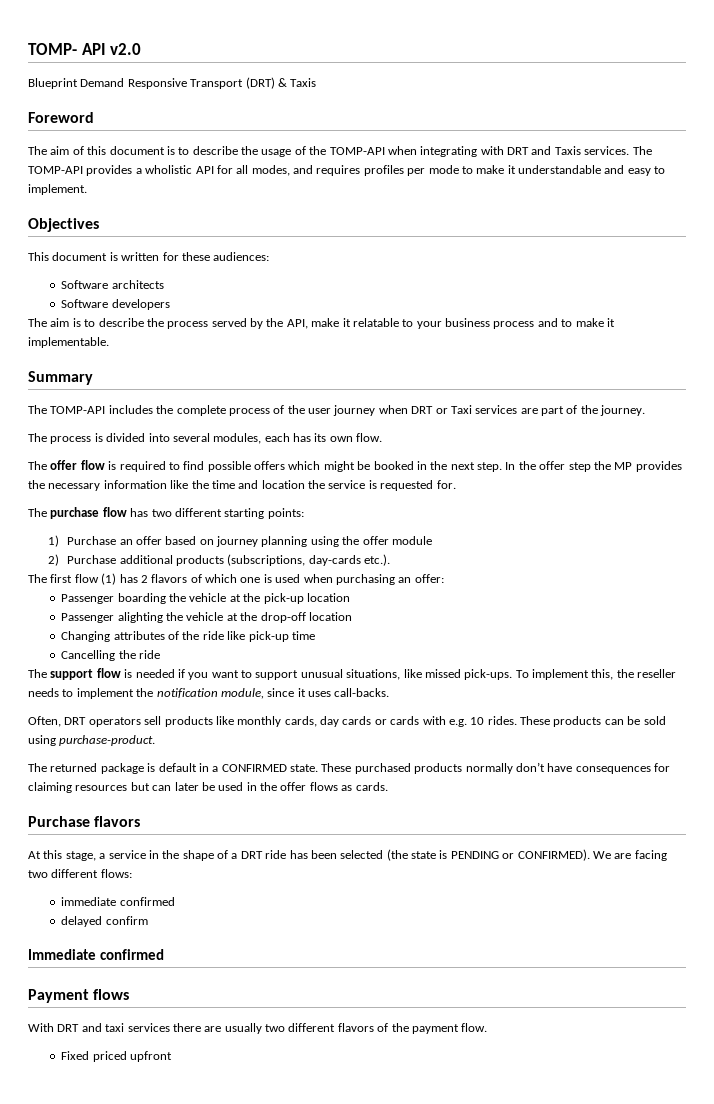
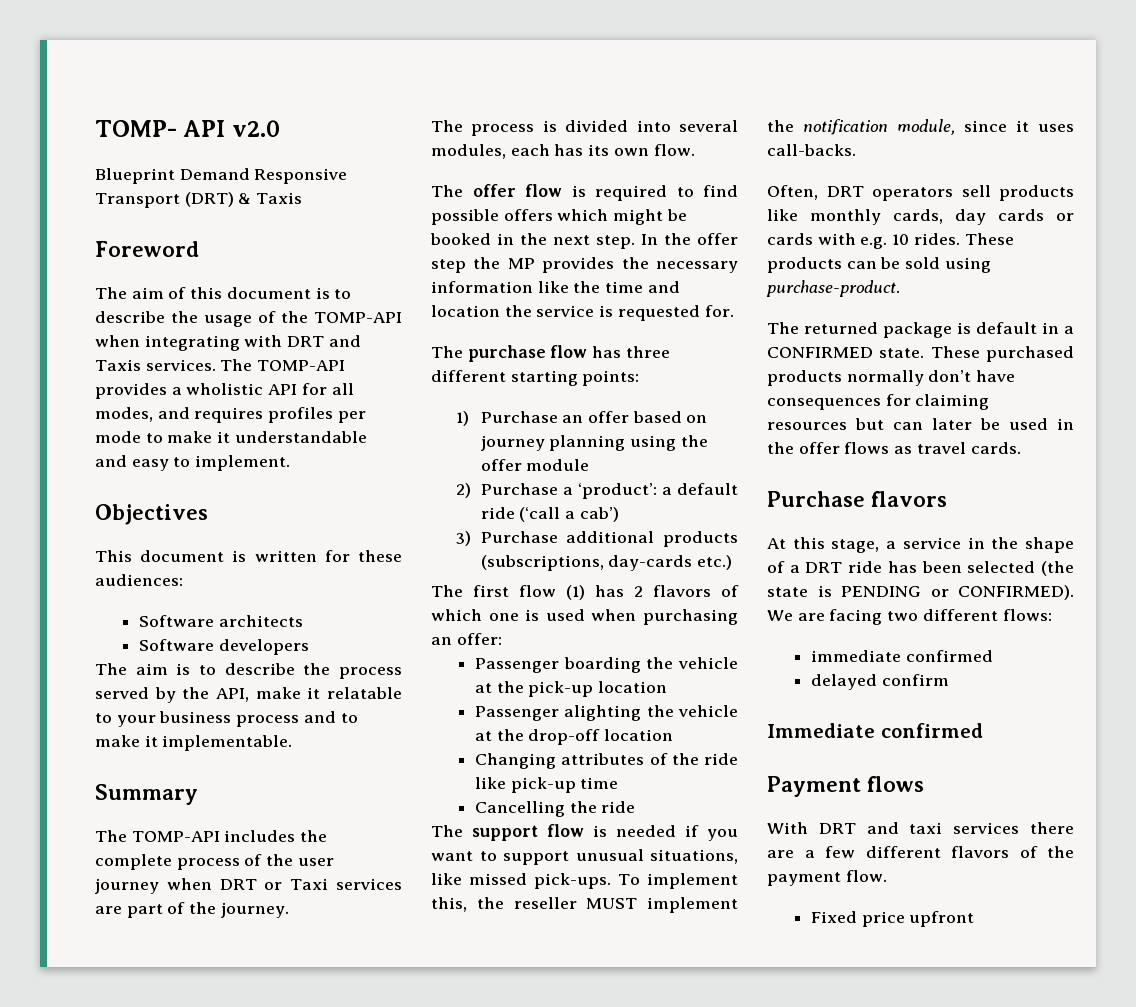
- The purchase flow has two different starting points:
+ The purchase flow has three different starting points:
- 2) Purchase additional products (subscriptions, day-cards etc.).
+ 2) Purchase a ‘product’: a default ride (‘call a cab’)
+ 3) Purchase additional products (subscriptions, day-cards etc.)
- To implement this, the reseller needs to implement the notification module, since it uses call-backs.
+ To implement this, the reseller MUST implement the notification module, since it uses call-backs.
- These purchased products normally don’t have consequences for claiming resources but can later be used in the offer flows as cards.
+ These purchased products normally don’t have consequences for claiming resources but can later be used in the offer flows as travel cards.
- With DRT and taxi services there are usually two different flavors of the payment flow.
+ With DRT and taxi services there are a few different flavors of the payment flow.
- Fixed priced upfront
+ Fixed price upfront

